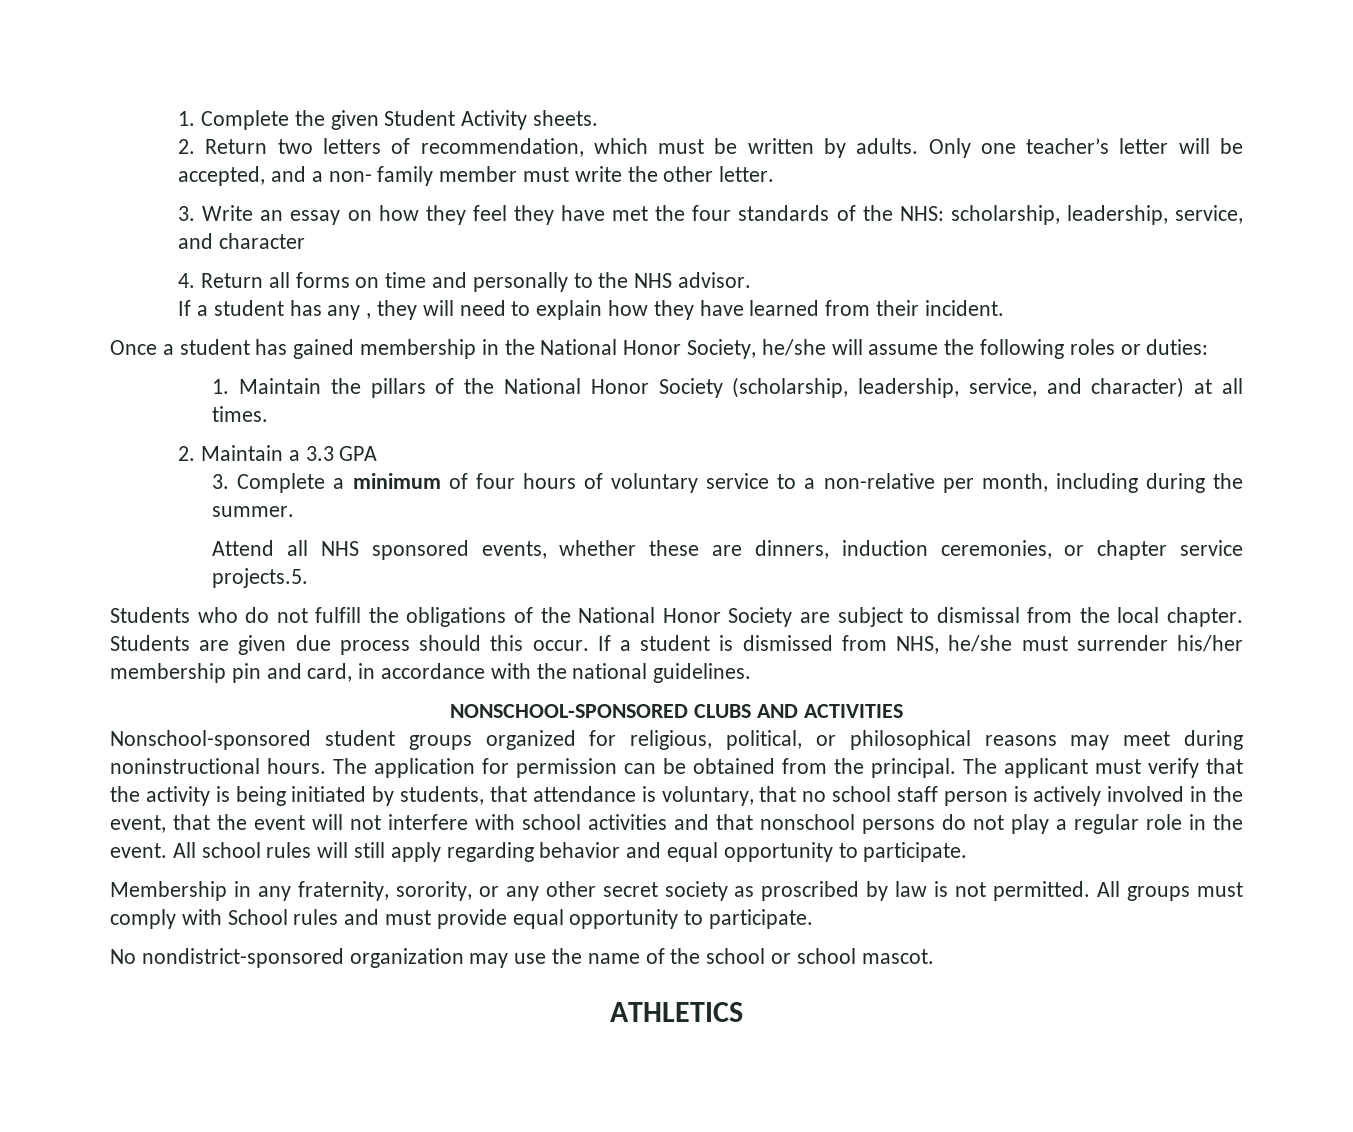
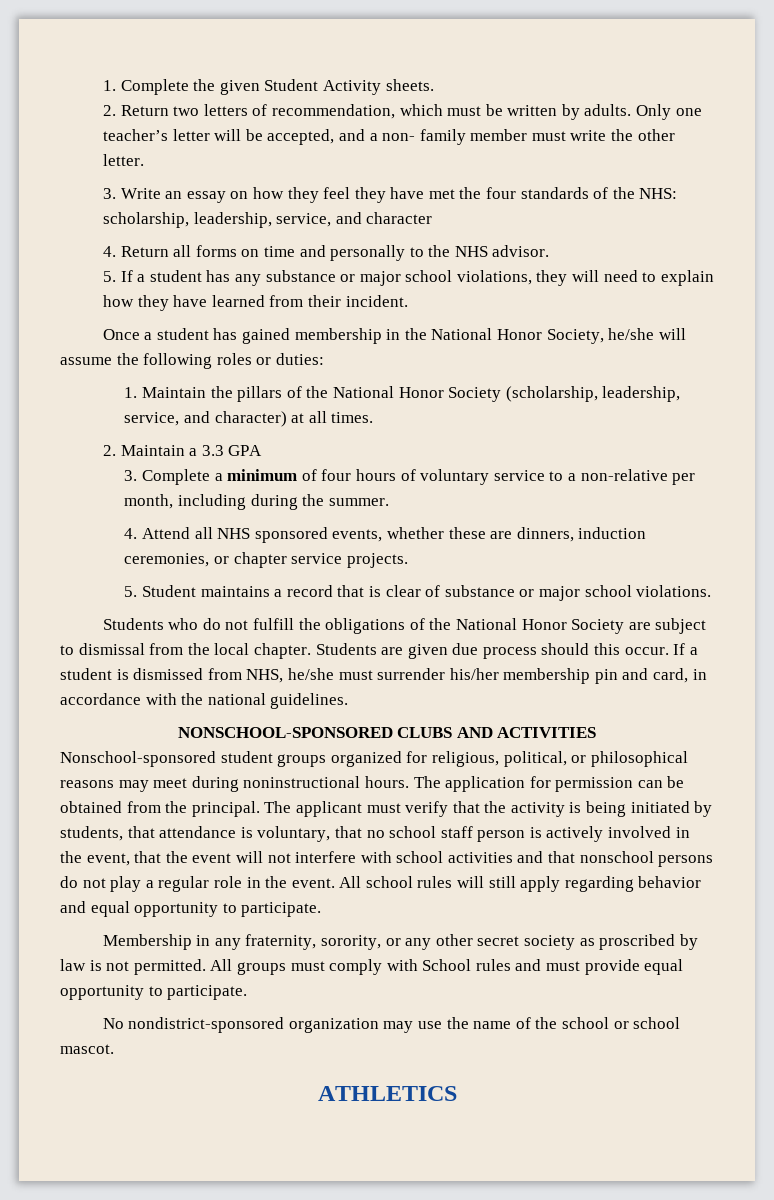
- If a student has any , they will need to explain how they have learned from their incident.
+ 5. If a student has any substance or major school violations, they will need to explain how they have learned from their incident.
- Attend all NHS sponsored events, whether these are dinners, induction ceremonies, or chapter service projects.5.
+ 4. Attend all NHS sponsored events, whether these are dinners, induction ceremonies, or chapter service projects.
+ 5. Student maintains a record that is clear of substance or major school violations.

